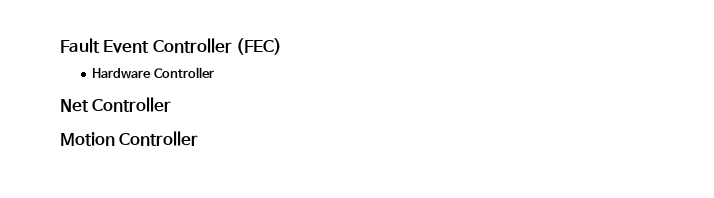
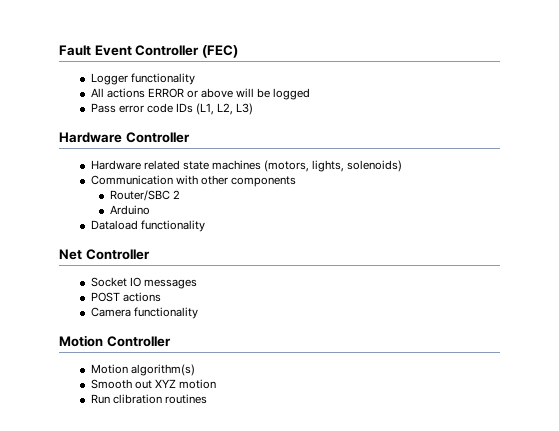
+ Logger functionality
+ All actions ERROR or above will be logged
+ Pass error code IDs (L1, L2, L3)
  Hardware Controller
+ Hardware related state machines (motors, lights, solenoids)
+ Communication with other components
+ Router/SBC 2
+ Arduino
+ Dataload functionality
  Net Controller
+ Socket IO messages
+ POST actions
+ Camera functionality
  Motion Controller
+ Motion algorithm(s)
+ Smooth out XYZ motion
+ Run clibration routines

